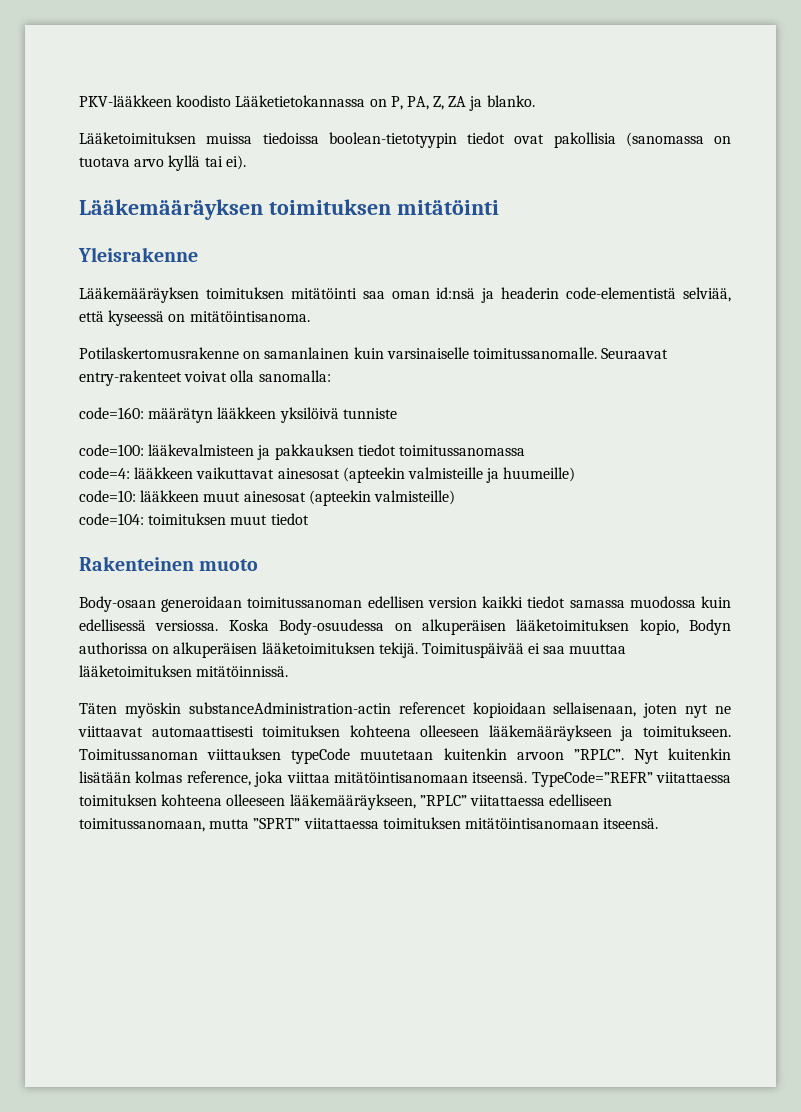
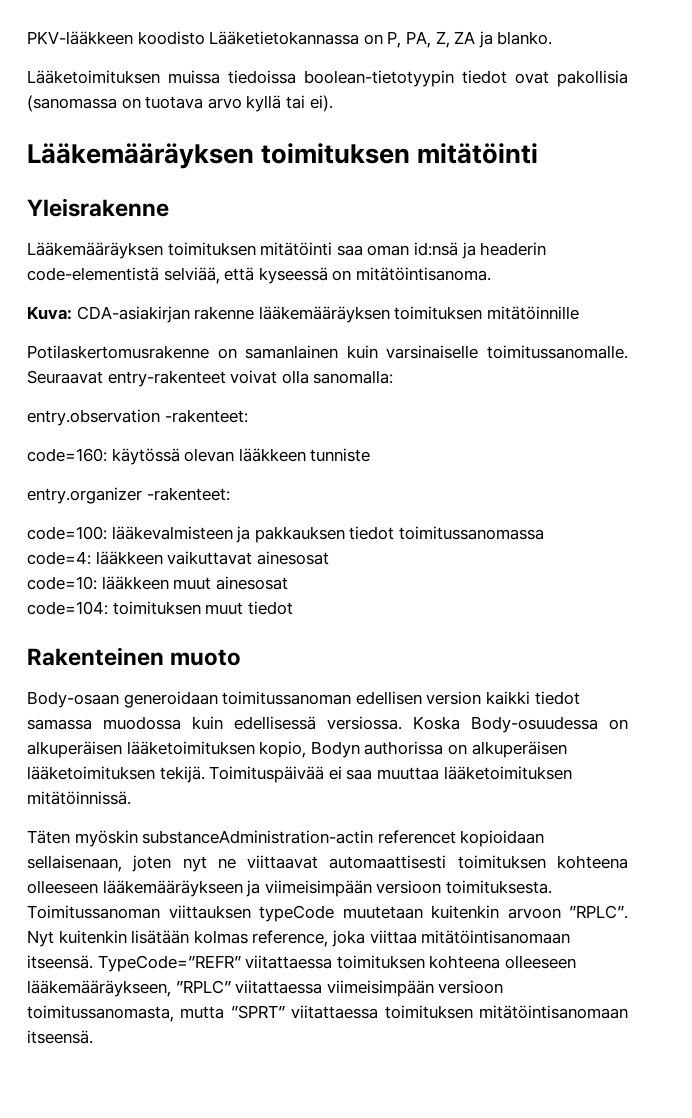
+ Kuva: CDA-asiakirjan rakenne lääkemääräyksen toimituksen mitätöinnille
+ entry.observation -rakenteet:
- code=160: määrätyn lääkkeen yksilöivä tunniste
+ code=160: käytössä olevan lääkkeen tunniste
+ entry.organizer -rakenteet:
- code=4: lääkkeen vaikuttavat ainesosat (apteekin valmisteille ja huumeille)
+ code=4: lääkkeen vaikuttavat ainesosat
- code=10: lääkkeen muut ainesosat (apteekin valmisteille)
+ code=10: lääkkeen muut ainesosat
- Täten myöskin substanceAdministration-actin referencet kopioidaan sellaisenaan, joten nyt ne viittaavat automaattisesti toimituksen kohteena olleeseen lääkemääräykseen ja toimitukseen.
+ Täten myöskin substanceAdministration-actin referencet kopioidaan sellaisenaan, joten nyt ne viittaavat automaattisesti toimituksen kohteena olleeseen lääkemääräykseen ja viimeisimpään versioon toimituksesta.
- TypeCode=”REFR” viitattaessa toimituksen kohteena olleeseen lääkemääräykseen, ”RPLC” viitattaessa edelliseen toimitussanomaan, mutta ”SPRT” viitattaessa toimituksen mitätöintisanomaan itseensä.
+ TypeCode=”REFR” viitattaessa toimituksen kohteena olleeseen lääkemääräykseen, ”RPLC” viitattaessa viimeisimpään versioon toimitussanomasta, mutta ”SPRT” viitattaessa toimituksen mitätöintisanomaan itseensä.

